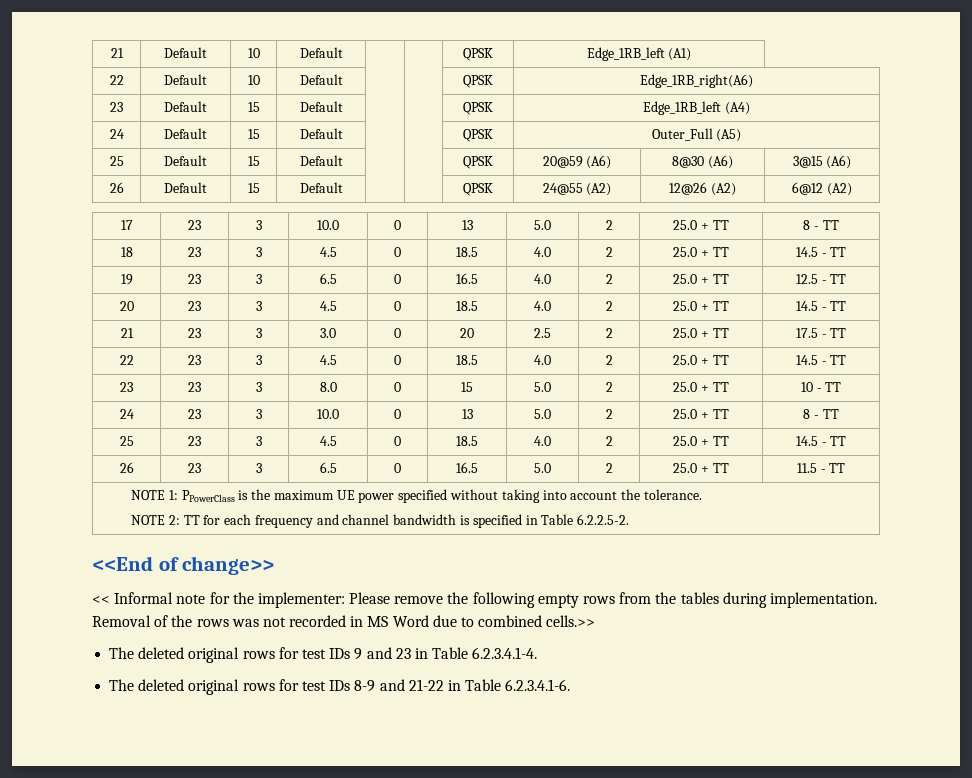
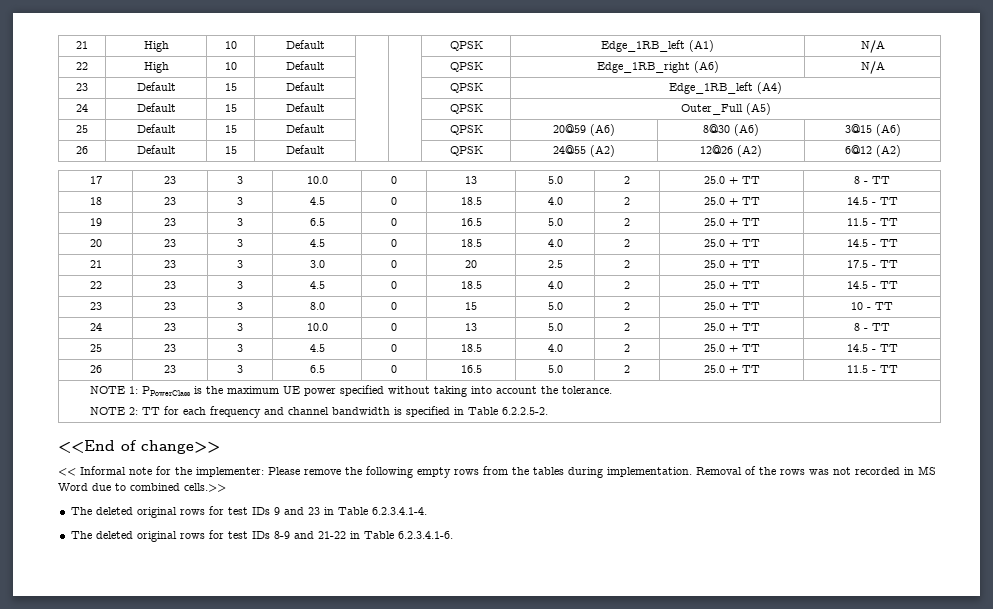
- 21 | Default | 10 | Default | | | QPSK | Edge_1RB_left (A1)
- 22 | Default | 10 | Default | | | QPSK | Edge_1RB_right(A6)
+ 21 | High | 10 | Default | | | QPSK | Edge_1RB_left (A1) | N/A
+ 22 | High | 10 | Default | | | QPSK | Edge_1RB_right (A6) | N/A
- 19 | 23 | 3 | 6.5 | 0 | 16.5 | 4.0 | 2 | 25.0 + TT | 12.5 - TT
+ 19 | 23 | 3 | 6.5 | 0 | 16.5 | 5.0 | 2 | 25.0 + TT | 11.5 - TT

